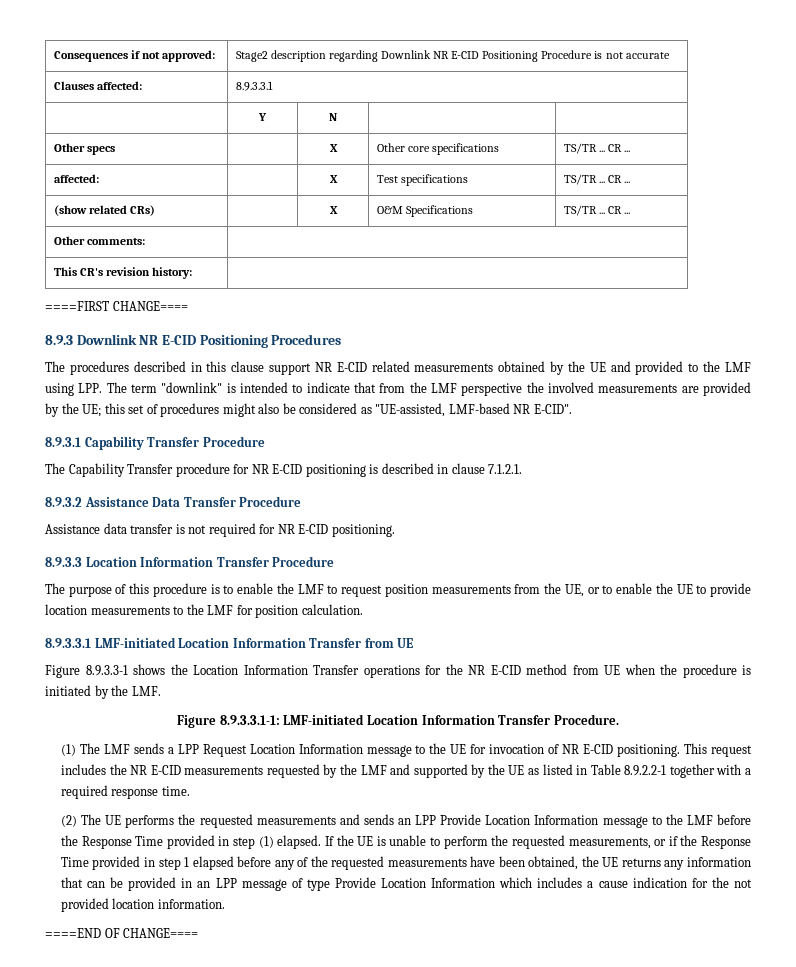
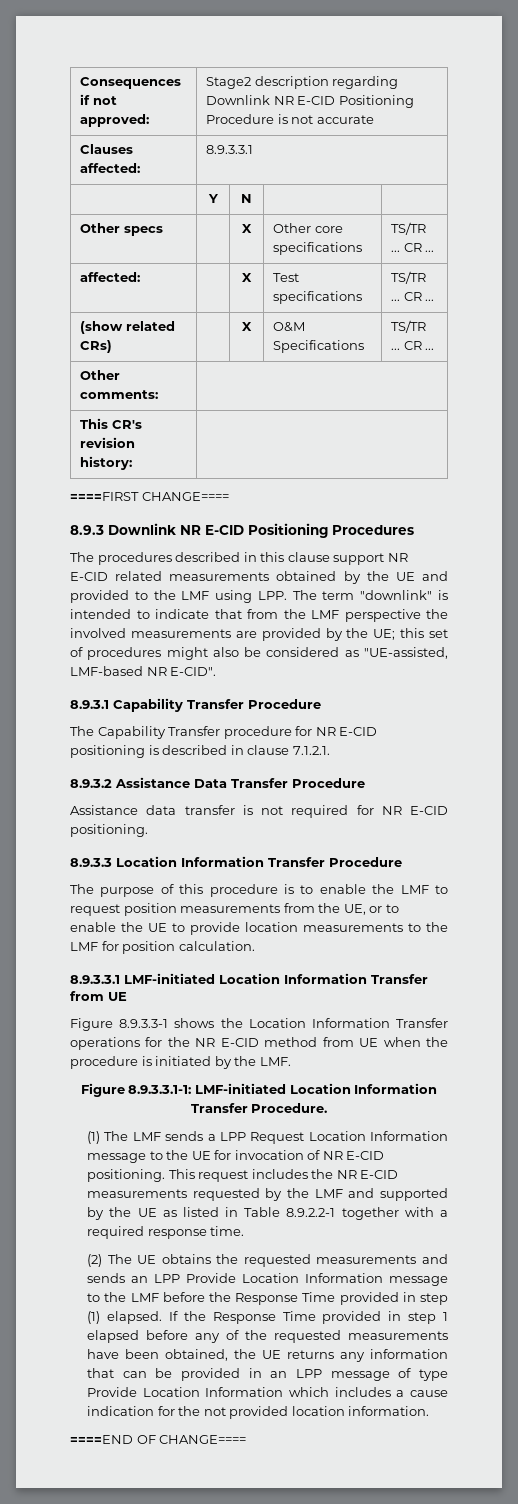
- (2) The UE performs the requested measurements and sends an LPP Provide Location Information message to the LMF before the Response Time provided in step (1) elapsed.
+ (2) The UE obtains the requested measurements and sends an LPP Provide Location Information message to the LMF before the Response Time provided in step (1) elapsed.
- If the UE is unable to perform the requested measurements, or if the Response Time provided in step 1 elapsed before any of the requested measurements have been obtained, the UE returns any information that can be provided in an LPP message of type Provide Location Information which includes a cause indication for the not provided location information.
+ If the Response Time provided in step 1 elapsed before any of the requested measurements have been obtained, the UE returns any information that can be provided in an LPP message of type Provide Location Information which includes a cause indication for the not provided location information.

